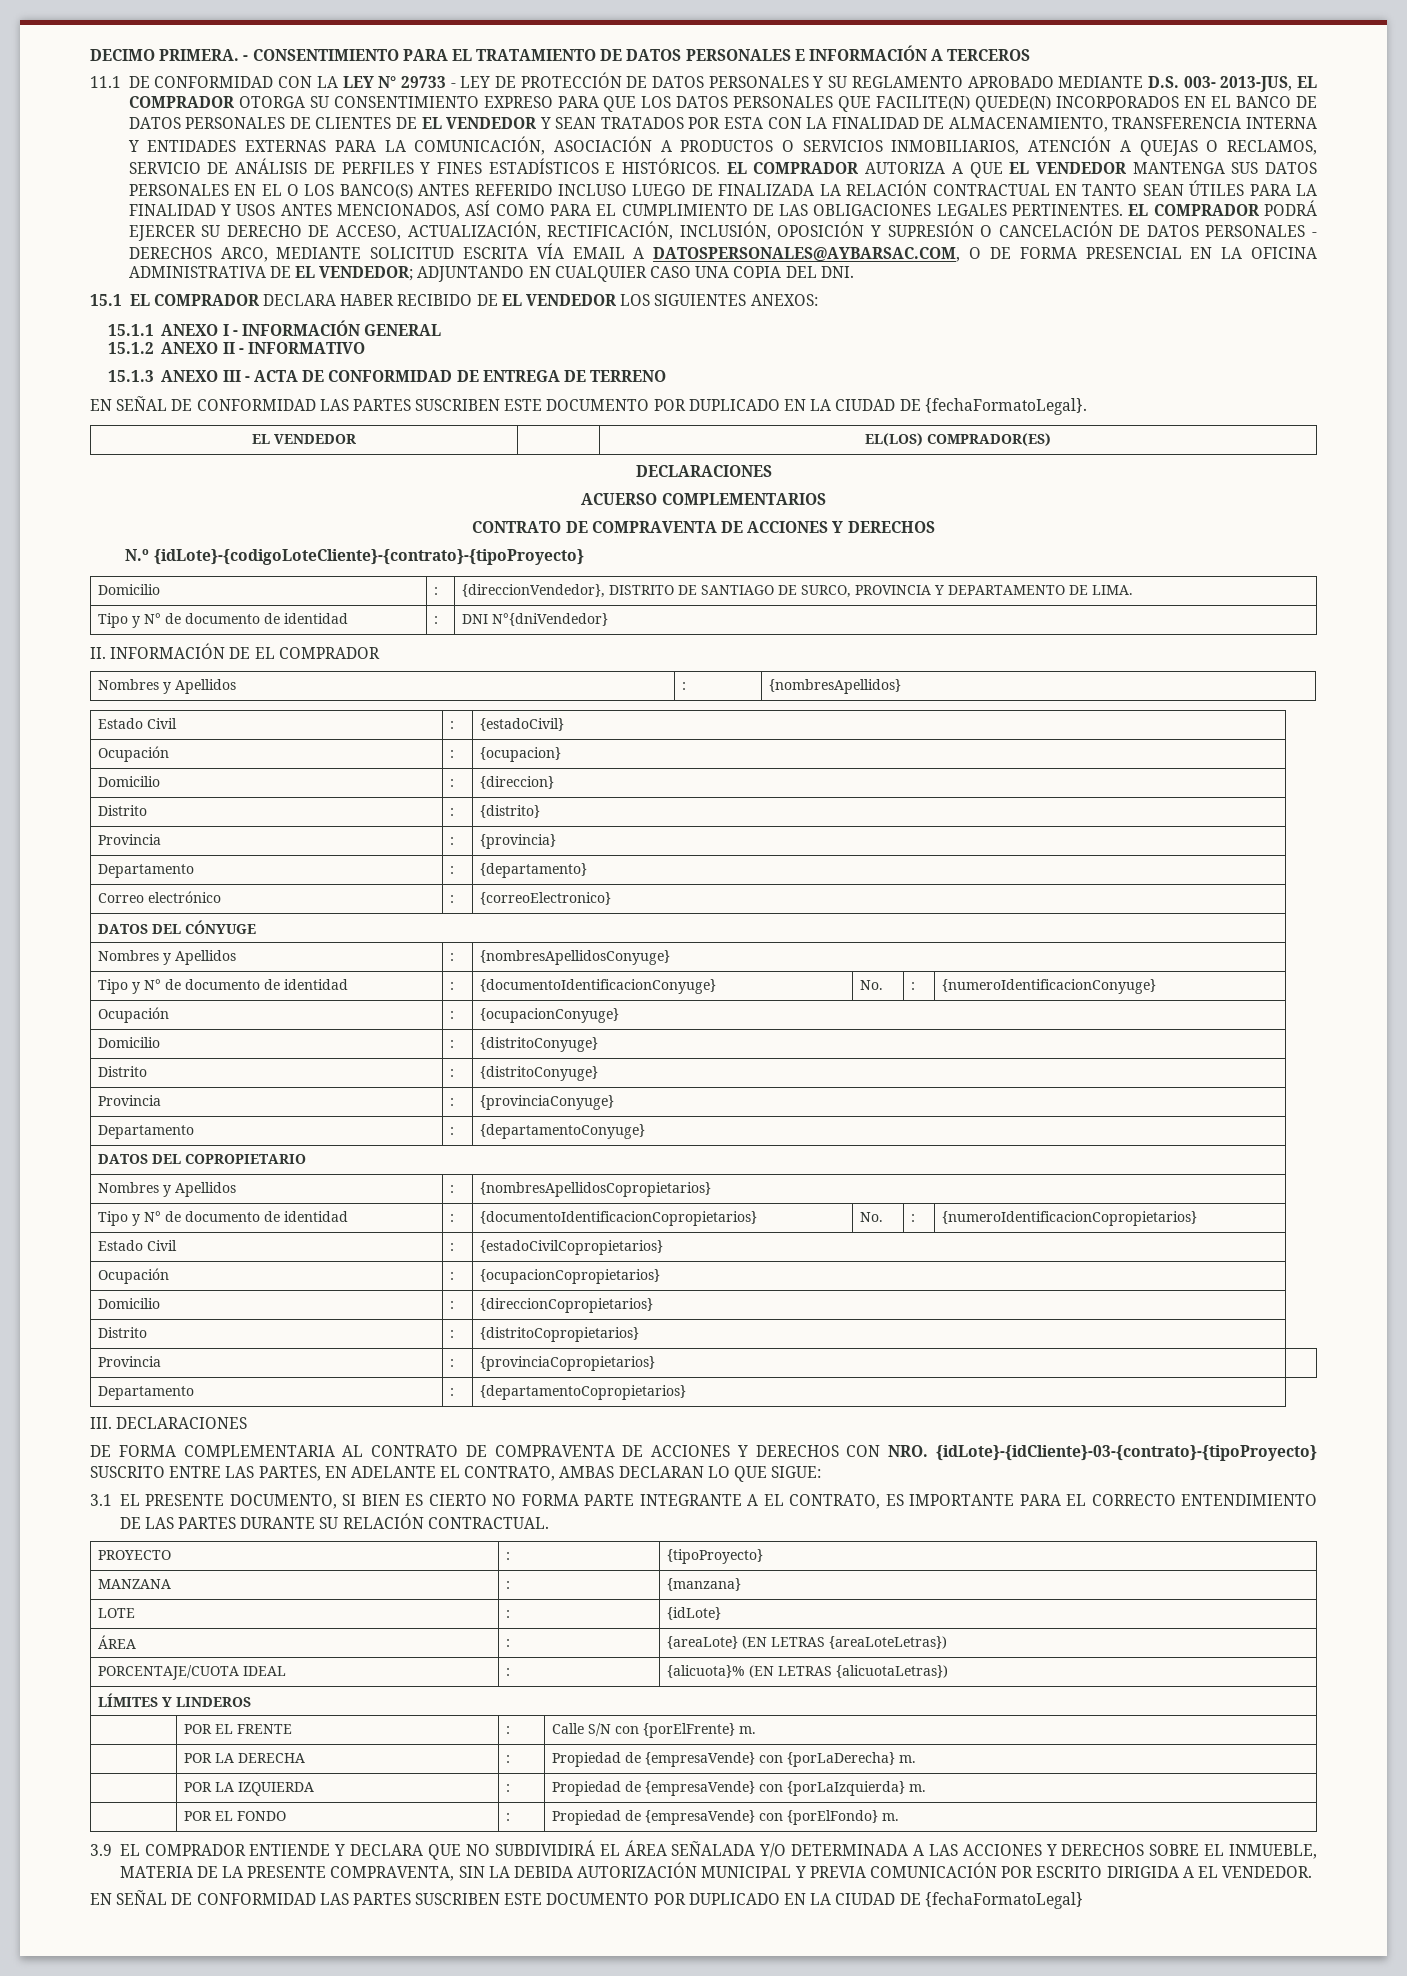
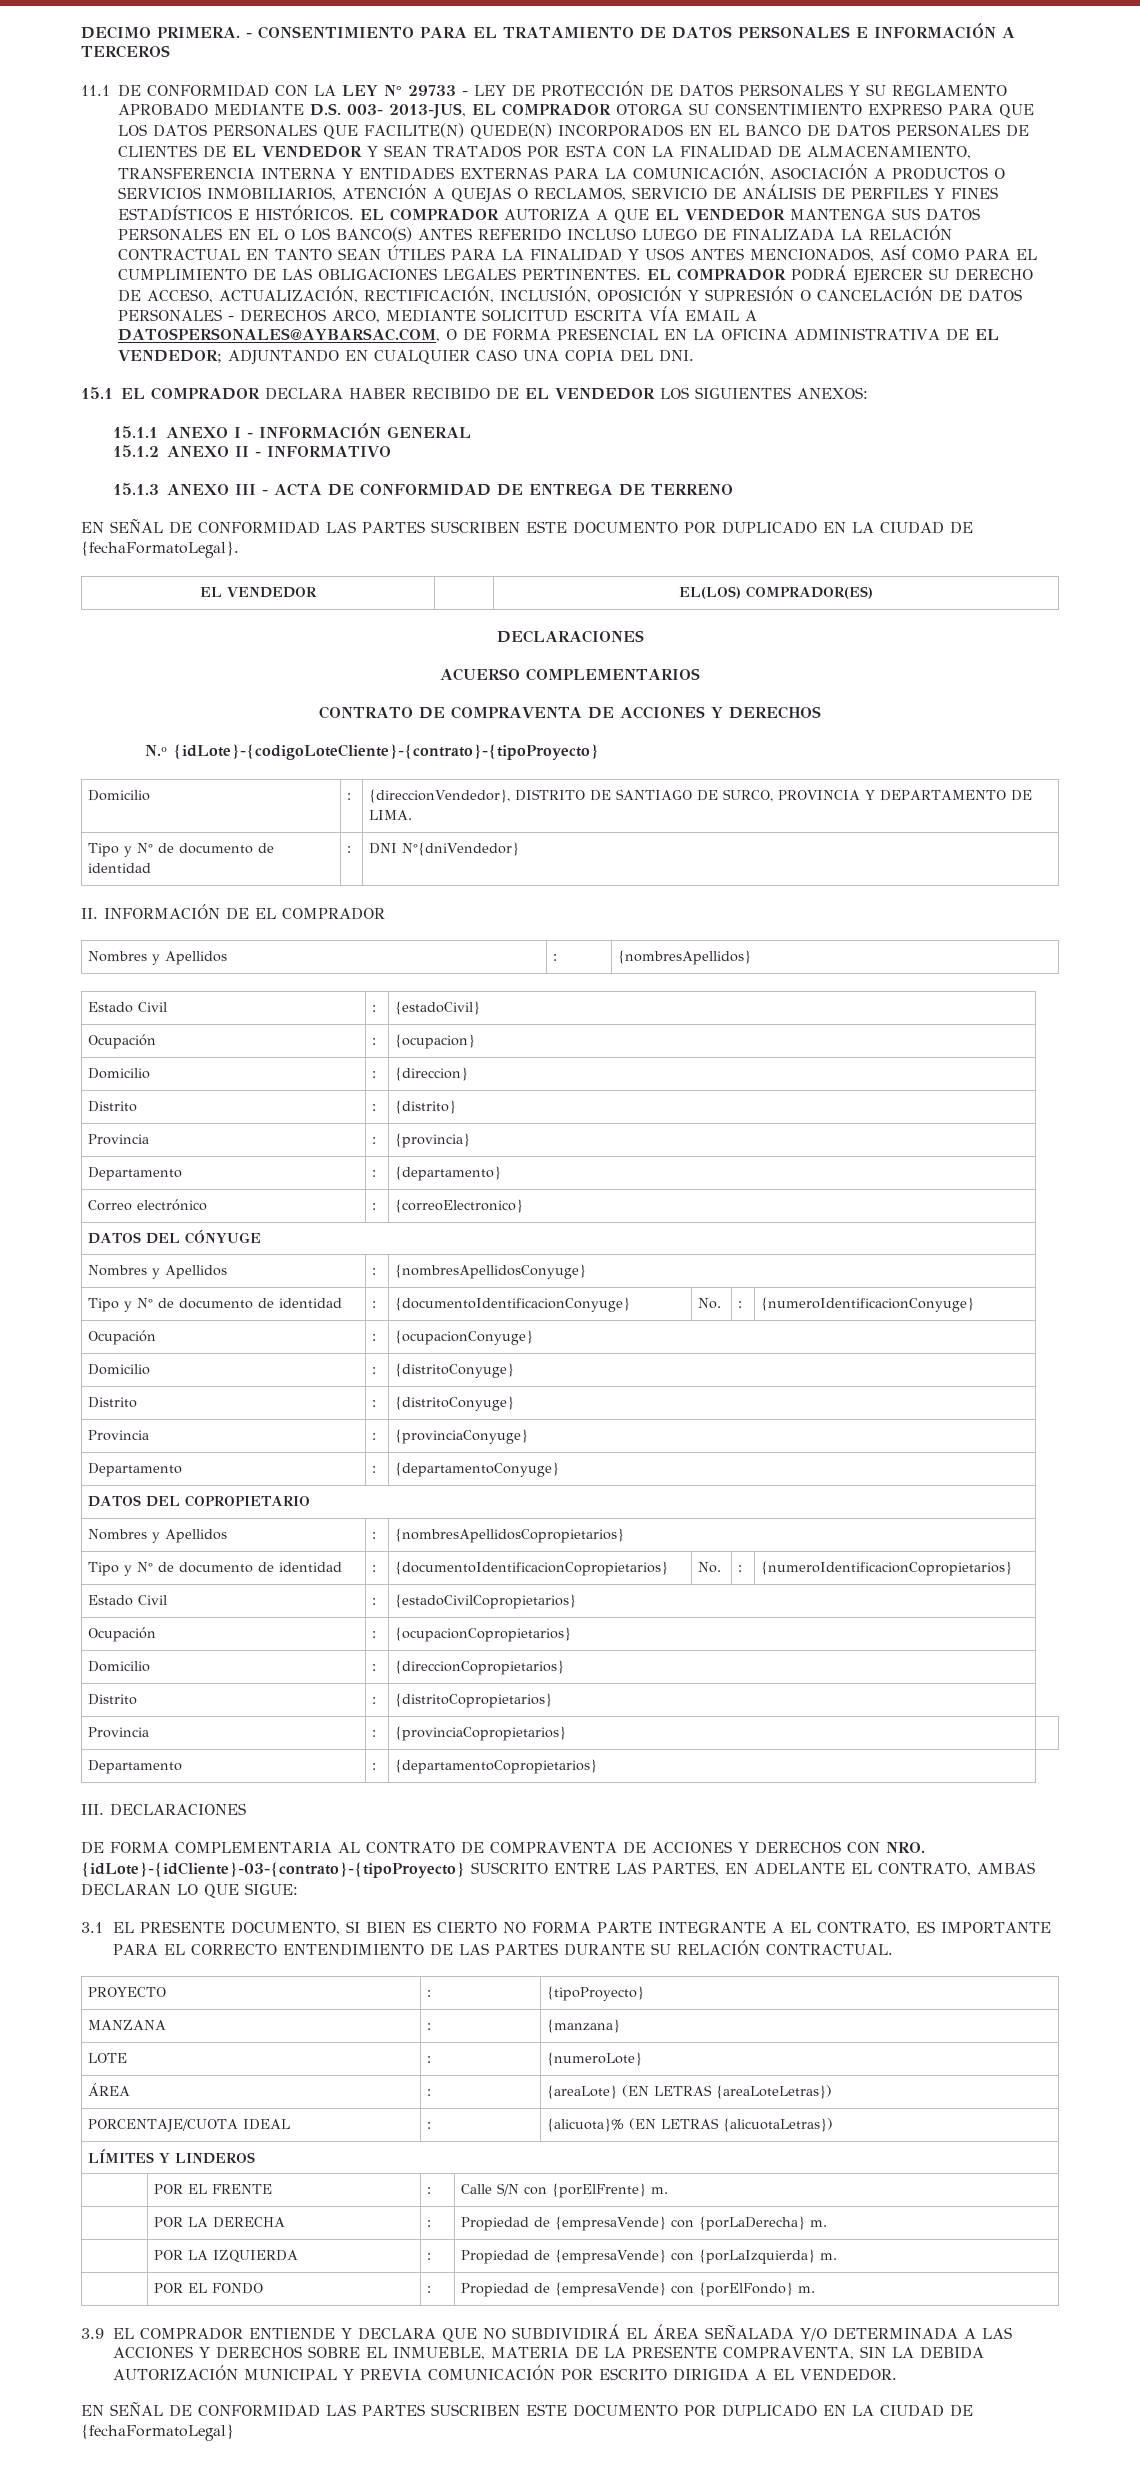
- LOTE | : | {idLote}
+ LOTE | : | {numeroLote}

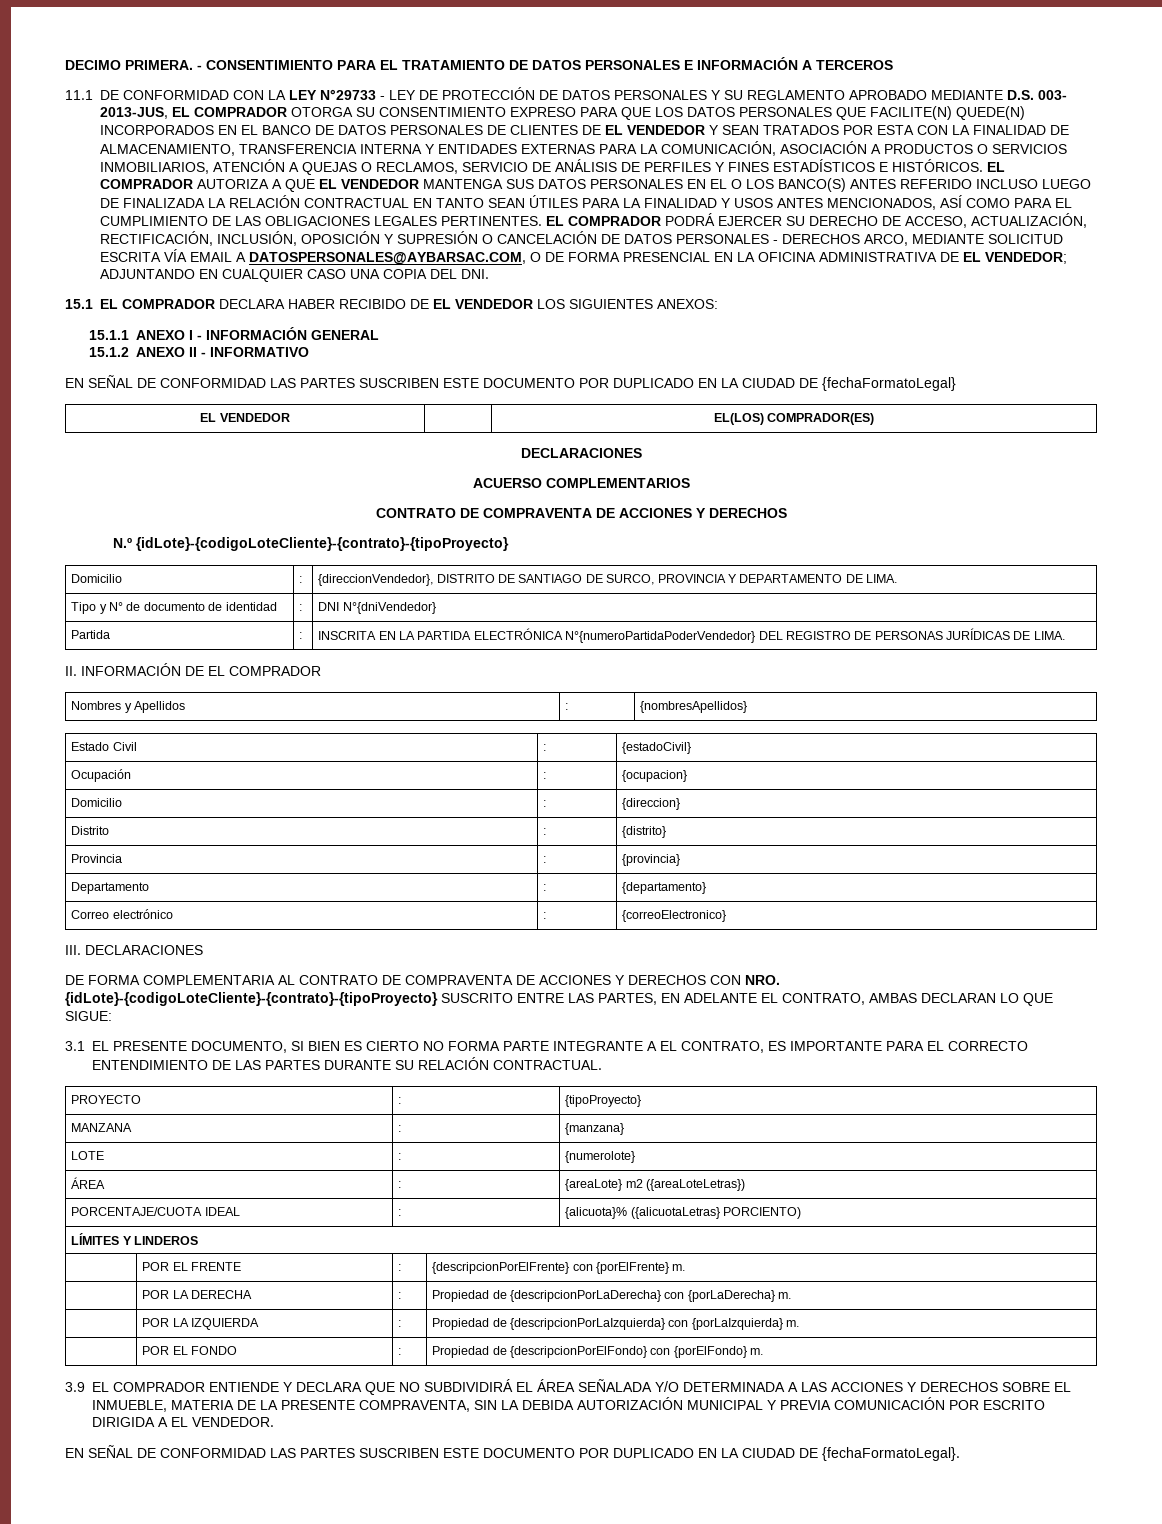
- 11.1 DE CONFORMIDAD CON LA LEY N° 29733 - LEY DE PROTECCIÓN DE DATOS PERSONALES Y SU REGLAMENTO APROBADO MEDIANTE D.S. 003- 2013-JUS, EL COMPRADOR OTORGA SU CONSENTIMIENTO EXPRESO PARA QUE LOS DATOS PERSONALES QUE FACILITE(N) QUEDE(N) INCORPORADOS EN EL BANCO DE DATOS PERSONALES DE CLIENTES DE EL VENDEDOR Y SEAN TRATADOS POR ESTA CON LA FINALIDAD DE ALMACENAMIENTO, TRANSFERENCIA INTERNA Y ENTIDADES EXTERNAS PARA LA COMUNICACIÓN, ASOCIACIÓN A PRODUCTOS O SERVICIOS INMOBILIARIOS, ATENCIÓN A QUEJAS O RECLAMOS, SERVICIO DE ANÁLISIS DE PERFILES Y FINES ESTADÍSTICOS E HISTÓRICOS.
+ 11.1 DE CONFORMIDAD CON LA LEY N°29733 - LEY DE PROTECCIÓN DE DATOS PERSONALES Y SU REGLAMENTO APROBADO MEDIANTE D.S. 003- 2013-JUS, EL COMPRADOR OTORGA SU CONSENTIMIENTO EXPRESO PARA QUE LOS DATOS PERSONALES QUE FACILITE(N) QUEDE(N) INCORPORADOS EN EL BANCO DE DATOS PERSONALES DE CLIENTES DE EL VENDEDOR Y SEAN TRATADOS POR ESTA CON LA FINALIDAD DE ALMACENAMIENTO, TRANSFERENCIA INTERNA Y ENTIDADES EXTERNAS PARA LA COMUNICACIÓN, ASOCIACIÓN A PRODUCTOS O SERVICIOS INMOBILIARIOS, ATENCIÓN A QUEJAS O RECLAMOS, SERVICIO DE ANÁLISIS DE PERFILES Y FINES ESTADÍSTICOS E HISTÓRICOS.
- 15.1.3 ANEXO III - ACTA DE CONFORMIDAD DE ENTREGA DE TERRENO
- EN SEÑAL DE CONFORMIDAD LAS PARTES SUSCRIBEN ESTE DOCUMENTO POR DUPLICADO EN LA CIUDAD DE {fechaFormatoLegal}.
+ EN SEÑAL DE CONFORMIDAD LAS PARTES SUSCRIBEN ESTE DOCUMENTO POR DUPLICADO EN LA CIUDAD DE {fechaFormatoLegal}
+ Partida | : | INSCRITA EN LA PARTIDA ELECTRÓNICA N°{numeroPartidaPoderVendedor} DEL REGISTRO DE PERSONAS JURÍDICAS DE LIMA.
- DATOS DEL CÓNYUGE
- Nombres y Apellidos | : | {nombresApellidosConyuge}
- Tipo y N° de documento de identidad | : | {documentoIdentificacionConyuge} | No. | : | {numeroIdentificacionConyuge}
- Ocupación | : | {ocupacionConyuge}
- Domicilio | : | {distritoConyuge}
- Distrito | : | {distritoConyuge}
- Provincia | : | {provinciaConyuge}
- Departamento | : | {departamentoConyuge}
- DATOS DEL COPROPIETARIO
- Nombres y Apellidos | : | {nombresApellidosCopropietarios}
- Tipo y N° de documento de identidad | : | {documentoIdentificacionCopropietarios} | No. | : | {numeroIdentificacionCopropietarios}
- Estado Civil | : | {estadoCivilCopropietarios}
- Ocupación | : | {ocupacionCopropietarios}
- Domicilio | : | {direccionCopropietarios}
- Distrito | : | {distritoCopropietarios}
- Provincia | : | {provinciaCopropietarios} |
- Departamento | : | {departamentoCopropietarios}
- DE FORMA COMPLEMENTARIA AL CONTRATO DE COMPRAVENTA DE ACCIONES Y DERECHOS CON NRO. {idLote}-{idCliente}-03-{contrato}-{tipoProyecto} SUSCRITO ENTRE LAS PARTES, EN ADELANTE EL CONTRATO, AMBAS DECLARAN LO QUE SIGUE:
+ DE FORMA COMPLEMENTARIA AL CONTRATO DE COMPRAVENTA DE ACCIONES Y DERECHOS CON NRO. {idLote}-{codigoLoteCliente}-{contrato}-{tipoProyecto} SUSCRITO ENTRE LAS PARTES, EN ADELANTE EL CONTRATO, AMBAS DECLARAN LO QUE SIGUE:
- LOTE | : | {numeroLote}
+ LOTE | : | {numerolote}
- ÁREA | : | {areaLote} (EN LETRAS {areaLoteLetras})
+ ÁREA | : | {areaLote} m2 ({areaLoteLetras})
- PORCENTAJE/CUOTA IDEAL | : | {alicuota}% (EN LETRAS {alicuotaLetras})
+ PORCENTAJE/CUOTA IDEAL | : | {alicuota}% ({alicuotaLetras} PORCIENTO)
- | POR EL FRENTE | : | Calle S/N con {porElFrente} m.
+ | POR EL FRENTE | : | {descripcionPorElFrente} con {porElFrente} m.
- | POR LA DERECHA | : | Propiedad de {empresaVende} con {porLaDerecha} m.
+ | POR LA DERECHA | : | Propiedad de {descripcionPorLaDerecha} con {porLaDerecha} m.
- | POR LA IZQUIERDA | : | Propiedad de {empresaVende} con {porLaIzquierda} m.
+ | POR LA IZQUIERDA | : | Propiedad de {descripcionPorLaIzquierda} con {porLaIzquierda} m.
- | POR EL FONDO | : | Propiedad de {empresaVende} con {porElFondo} m.
+ | POR EL FONDO | : | Propiedad de {descripcionPorElFondo} con {porElFondo} m.
- EN SEÑAL DE CONFORMIDAD LAS PARTES SUSCRIBEN ESTE DOCUMENTO POR DUPLICADO EN LA CIUDAD DE {fechaFormatoLegal}
+ EN SEÑAL DE CONFORMIDAD LAS PARTES SUSCRIBEN ESTE DOCUMENTO POR DUPLICADO EN LA CIUDAD DE {fechaFormatoLegal}.

